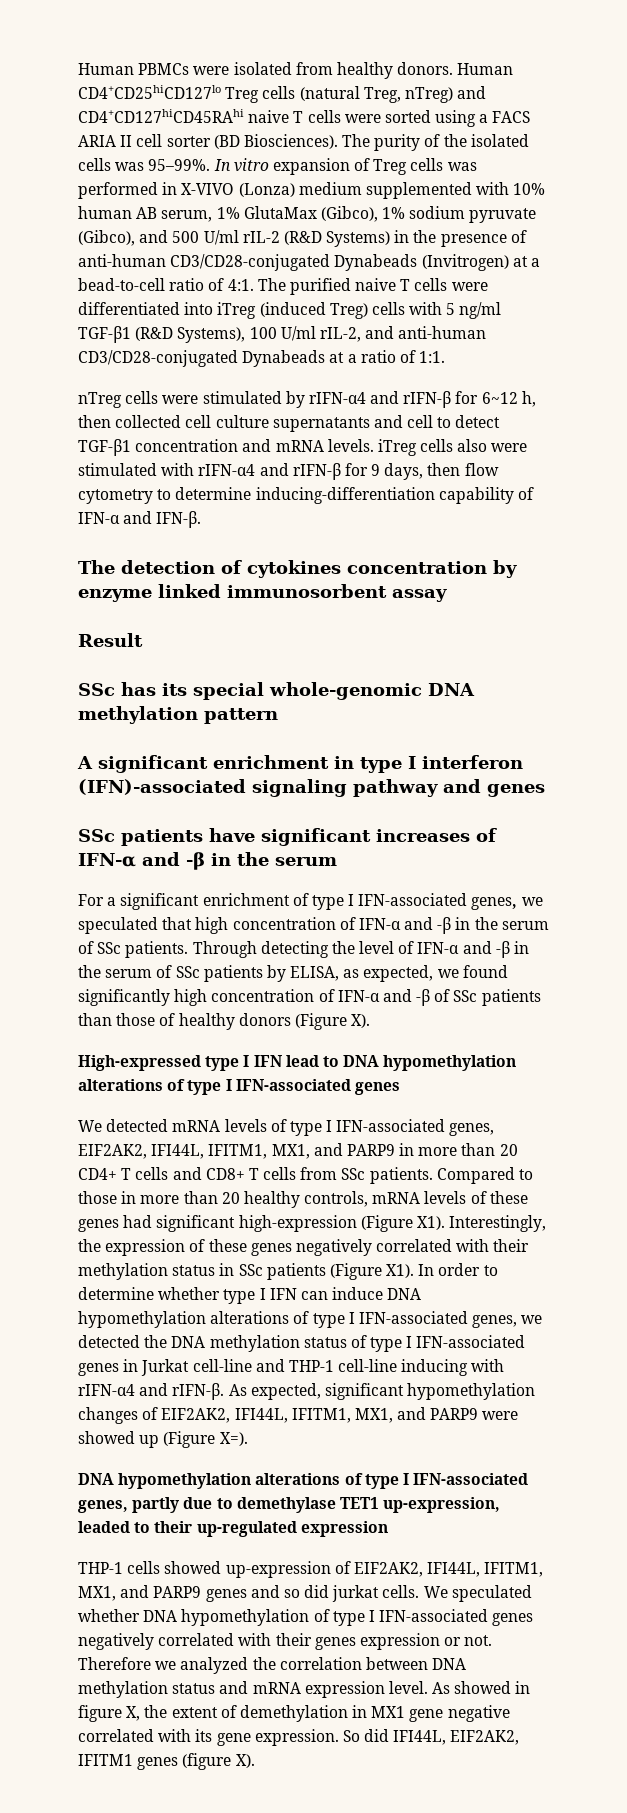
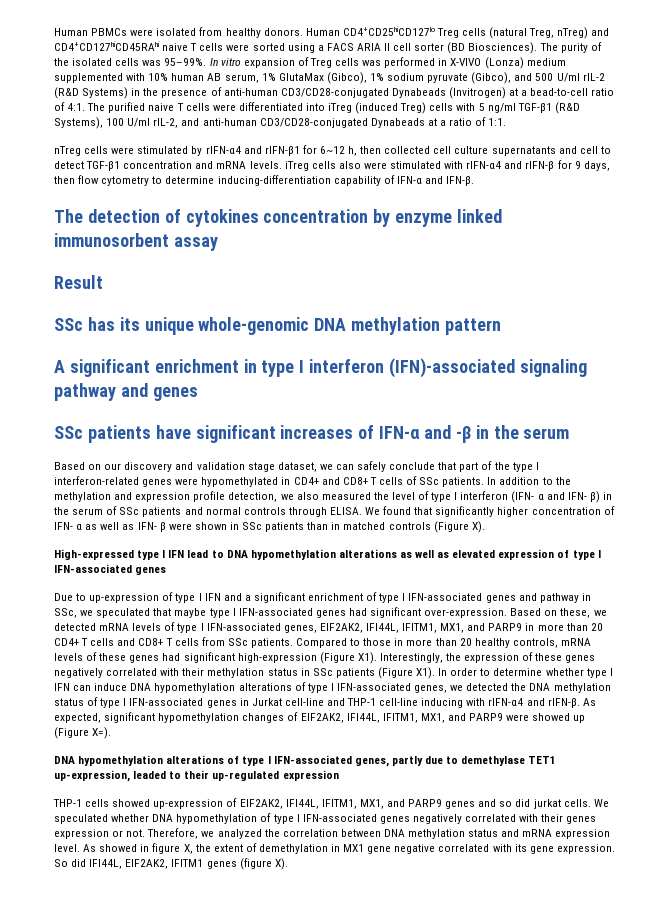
- nTreg cells were stimulated by rIFN-α4 and rIFN-β for 6~12 h, then collected cell culture supernatants and cell to detect TGF-β1 concentration and mRNA levels. iTreg cells also were stimulated with rIFN-α4 and rIFN-β for 9 days, then flow cytometry to determine inducing-differentiation capability of IFN-α and IFN-β.
+ nTreg cells were stimulated by rIFN-α4 and rIFN-β1 for 6~12 h, then collected cell culture supernatants and cell to detect TGF-β1 concentration and mRNA levels. iTreg cells also were stimulated with rIFN-α4 and rIFN-β for 9 days, then flow cytometry to determine inducing-differentiation capability of IFN-α and IFN-β.
- SSc has its special whole-genomic DNA methylation pattern
+ SSc has its unique whole-genomic DNA methylation pattern
- For a significant enrichment of type I IFN-associated genes, we speculated that high concentration of IFN-α and -β in the serum of SSc patients. Through detecting the level of IFN-α and -β in the serum of SSc patients by ELISA, as expected, we found significantly high concentration of IFN-α and -β of SSc patients than those of healthy donors (Figure X).
+ Based on our discovery and validation stage dataset, we can safely conclude that part of the type I interferon-related genes were hypomethylated in CD4+ and CD8+ T cells of SSc patients. In addition to the methylation and expression profile detection, we also measured the level of type I interferon (IFN- α and IFN- β) in the serum of SSc patients and normal controls through ELISA. We found that significantly higher concentration of IFN- α as well as IFN- β were shown in SSc patients than in matched controls (Figure X).
- High-expressed type I IFN lead to DNA hypomethylation alterations of type I IFN-associated genes
+ High-expressed type I IFN lead to DNA hypomethylation alterations as well as elevated expression of type I IFN-associated genes
- We detected mRNA levels of type I IFN-associated genes, EIF2AK2, IFI44L, IFITM1, MX1, and PARP9 in more than 20 CD4+ T cells and CD8+ T cells from SSc patients.
+ Due to up-expression of type I IFN and a significant enrichment of type I IFN-associated genes and pathway in SSc, we speculated that maybe type I IFN-associated genes had significant over-expression. Based on these, we detected mRNA levels of type I IFN-associated genes, EIF2AK2, IFI44L, IFITM1, MX1, and PARP9 in more than 20 CD4+ T cells and CD8+ T cells from SSc patients.
- Therefore we analyzed the correlation between DNA methylation status and mRNA expression level.
+ Therefore, we analyzed the correlation between DNA methylation status and mRNA expression level.

